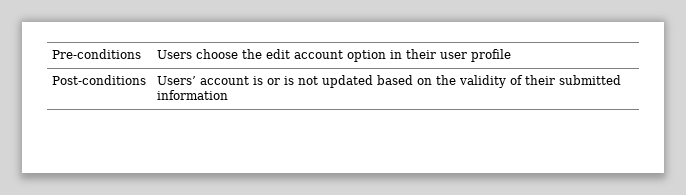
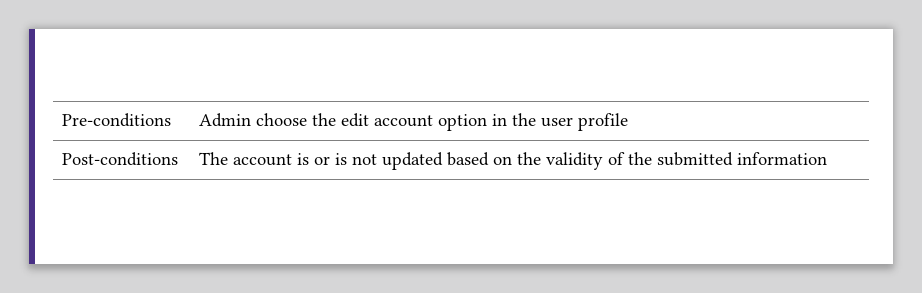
- Pre-conditions | Users choose the edit account option in their user profile
+ Pre-conditions | Admin choose the edit account option in the user profile
- Post-conditions | Users’ account is or is not updated based on the validity of their submitted information
+ Post-conditions | The account is or is not updated based on the validity of the submitted information

